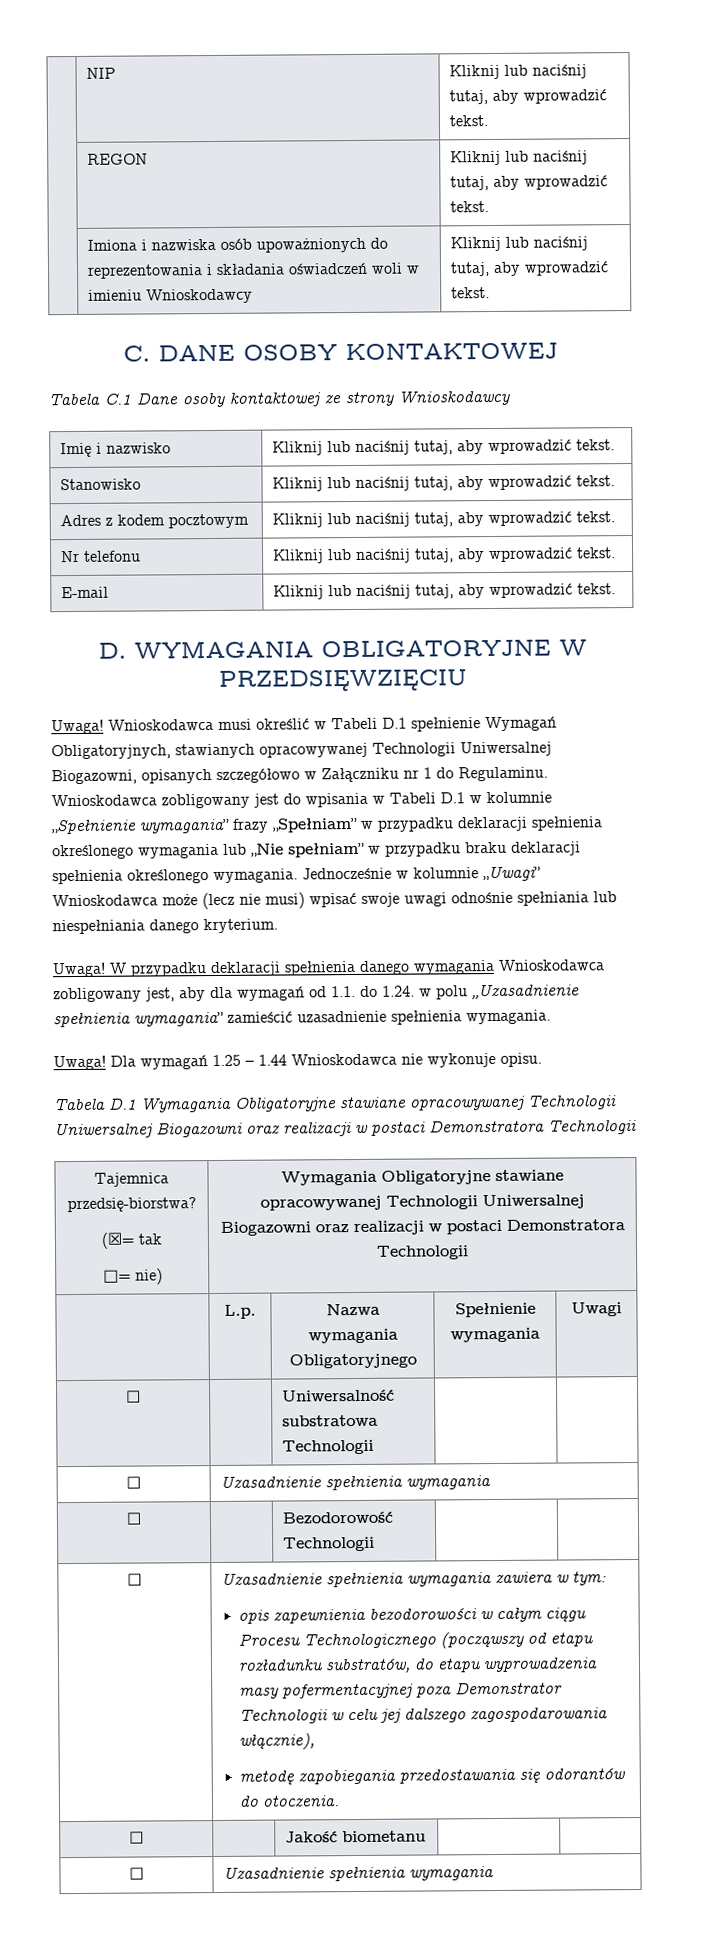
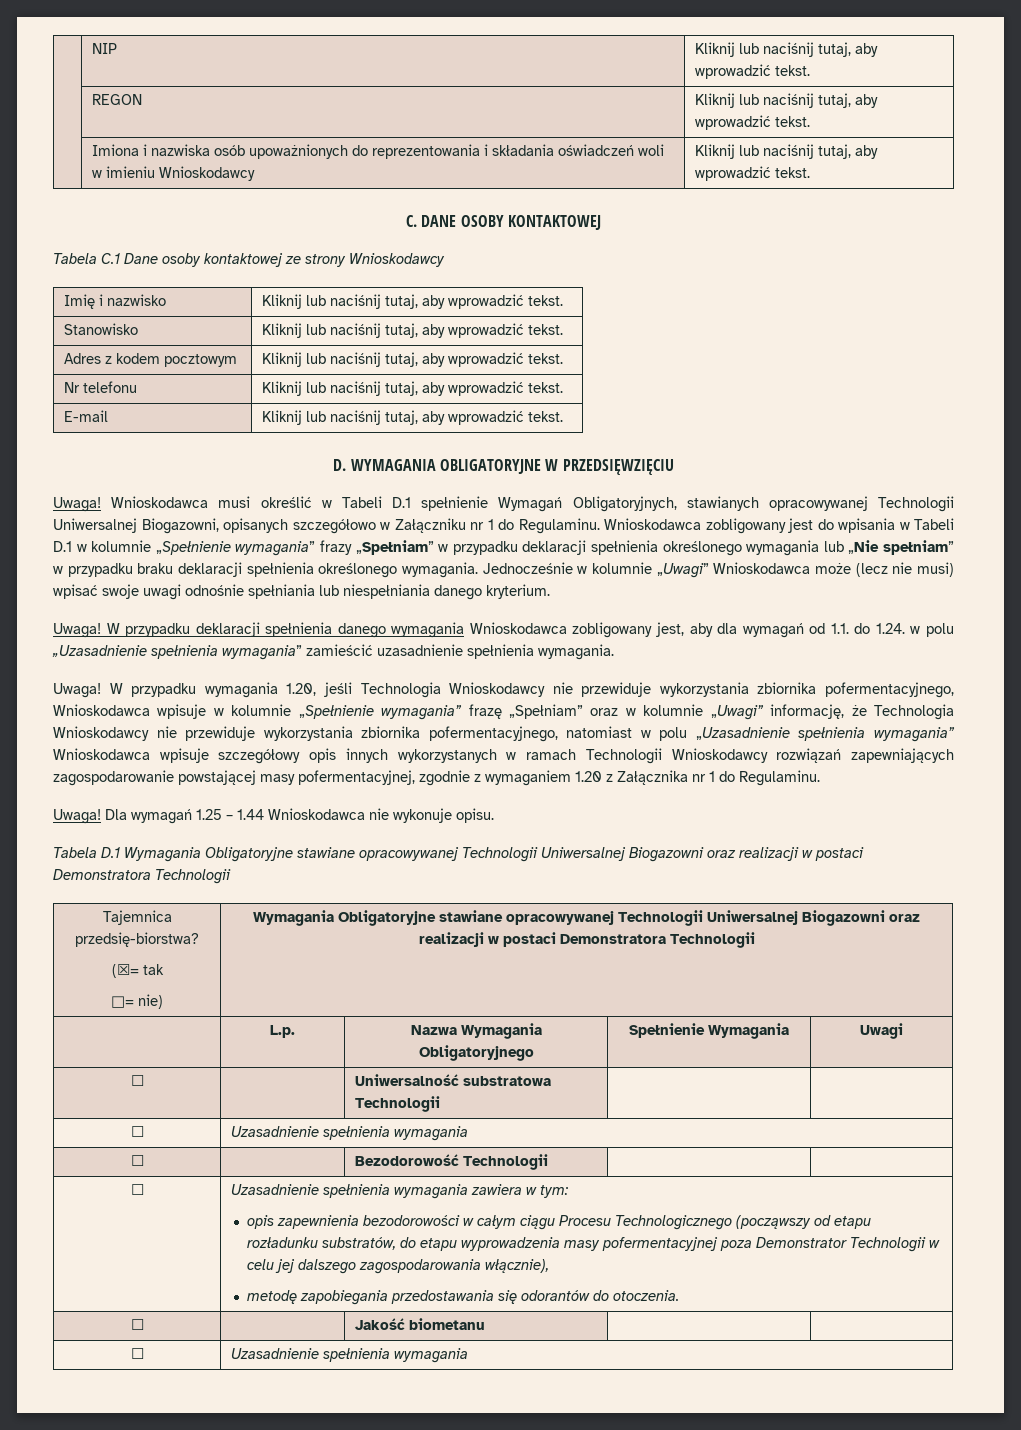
+ Uwaga! W przypadku wymagania 1.20, jeśli Technologia Wnioskodawcy nie przewiduje wykorzystania zbiornika pofermentacyjnego, Wnioskodawca wpisuje w kolumnie „Spełnienie wymagania” frazę „Spełniam” oraz w kolumnie „Uwagi” informację, że Technologia Wnioskodawcy nie przewiduje wykorzystania zbiornika pofermentacyjnego, natomiast w polu „Uzasadnienie spełnienia wymagania” Wnioskodawca wpisuje szczegółowy opis innych wykorzystanych w ramach Technologii Wnioskodawcy rozwiązań zapewniających zagospodarowanie powstającej masy pofermentacyjnej, zgodnie z wymaganiem 1.20 z Załącznika nr 1 do Regulaminu.
- | L.p. | Nazwa wymagania Obligatoryjnego | Spełnienie wymagania | Uwagi
+ | L.p. | Nazwa Wymagania Obligatoryjnego | Spełnienie Wymagania | Uwagi

